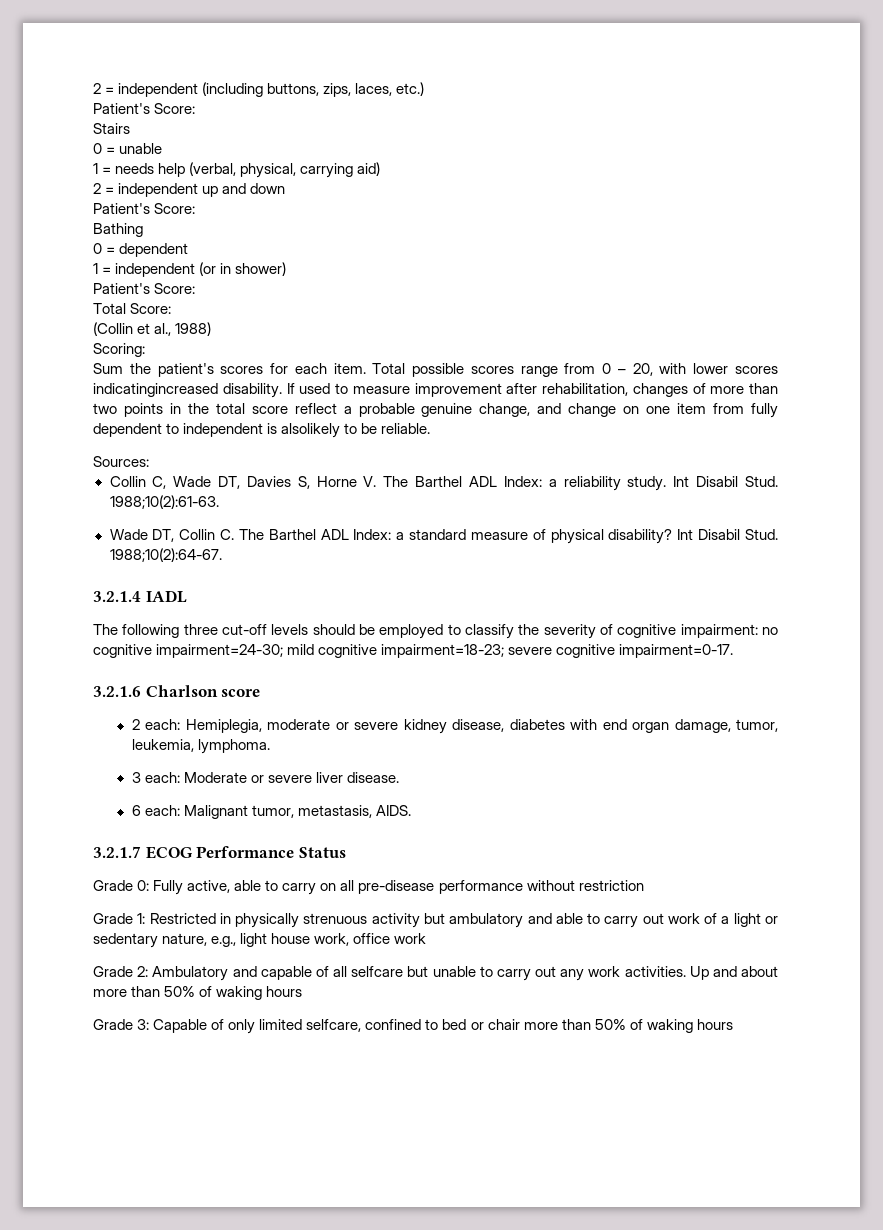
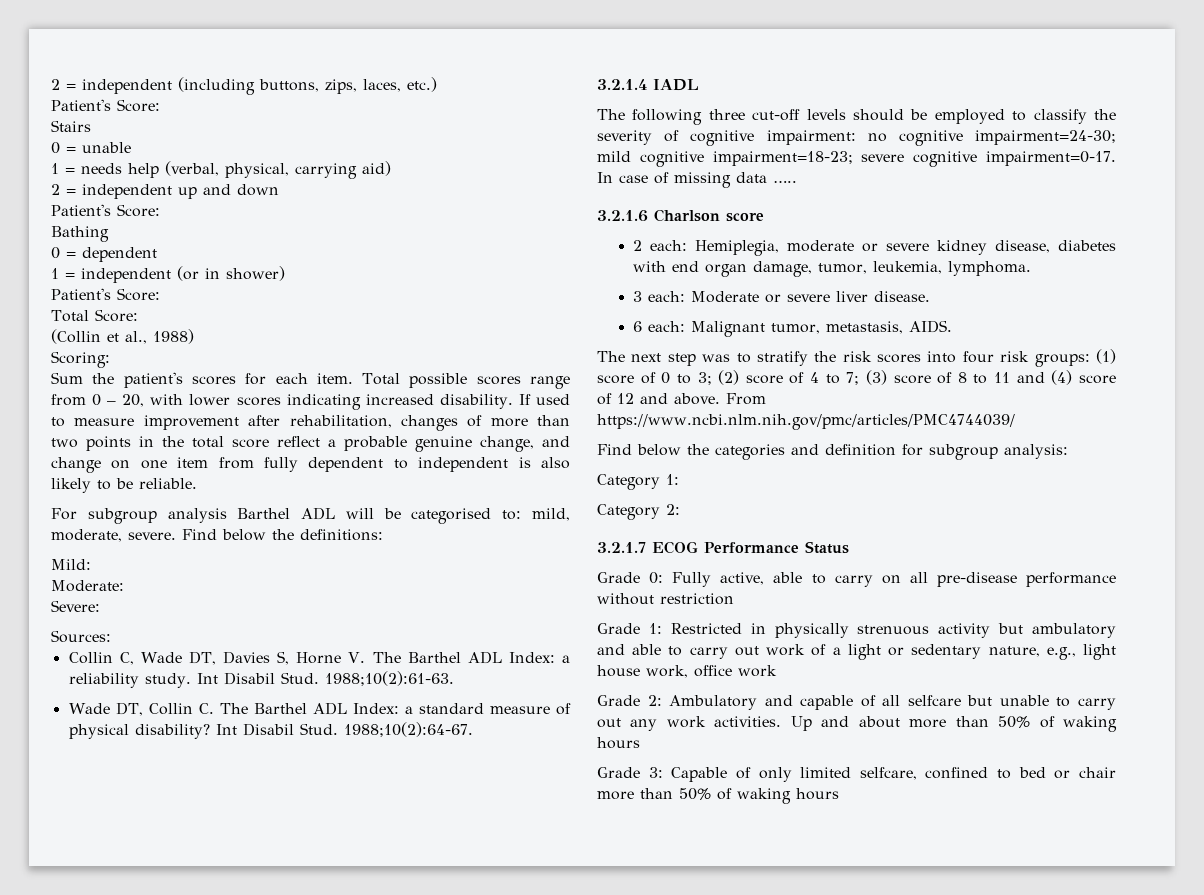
- Total possible scores range from 0 – 20, with lower scores indicatingincreased disability.
+ Total possible scores range from 0 – 20, with lower scores indicating increased disability.
- If used to measure improvement after rehabilitation, changes of more than two points in the total score reflect a probable genuine change, and change on one item from fully dependent to independent is alsolikely to be reliable.
+ If used to measure improvement after rehabilitation, changes of more than two points in the total score reflect a probable genuine change, and change on one item from fully dependent to independent is also likely to be reliable.
+ For subgroup analysis Barthel ADL will be categorised to: mild, moderate, severe. Find below the definitions:
+ Mild:
+ Moderate:
+ Severe:
+ In case of missing data …..
+ The next step was to stratify the risk scores into four risk groups: (1) score of 0 to 3; (2) score of 4 to 7; (3) score of 8 to 11 and (4) score of 12 and above. From https://www.ncbi.nlm.nih.gov/pmc/articles/PMC4744039/
+ Find below the categories and definition for subgroup analysis:
+ Category 1:
+ Category 2:

